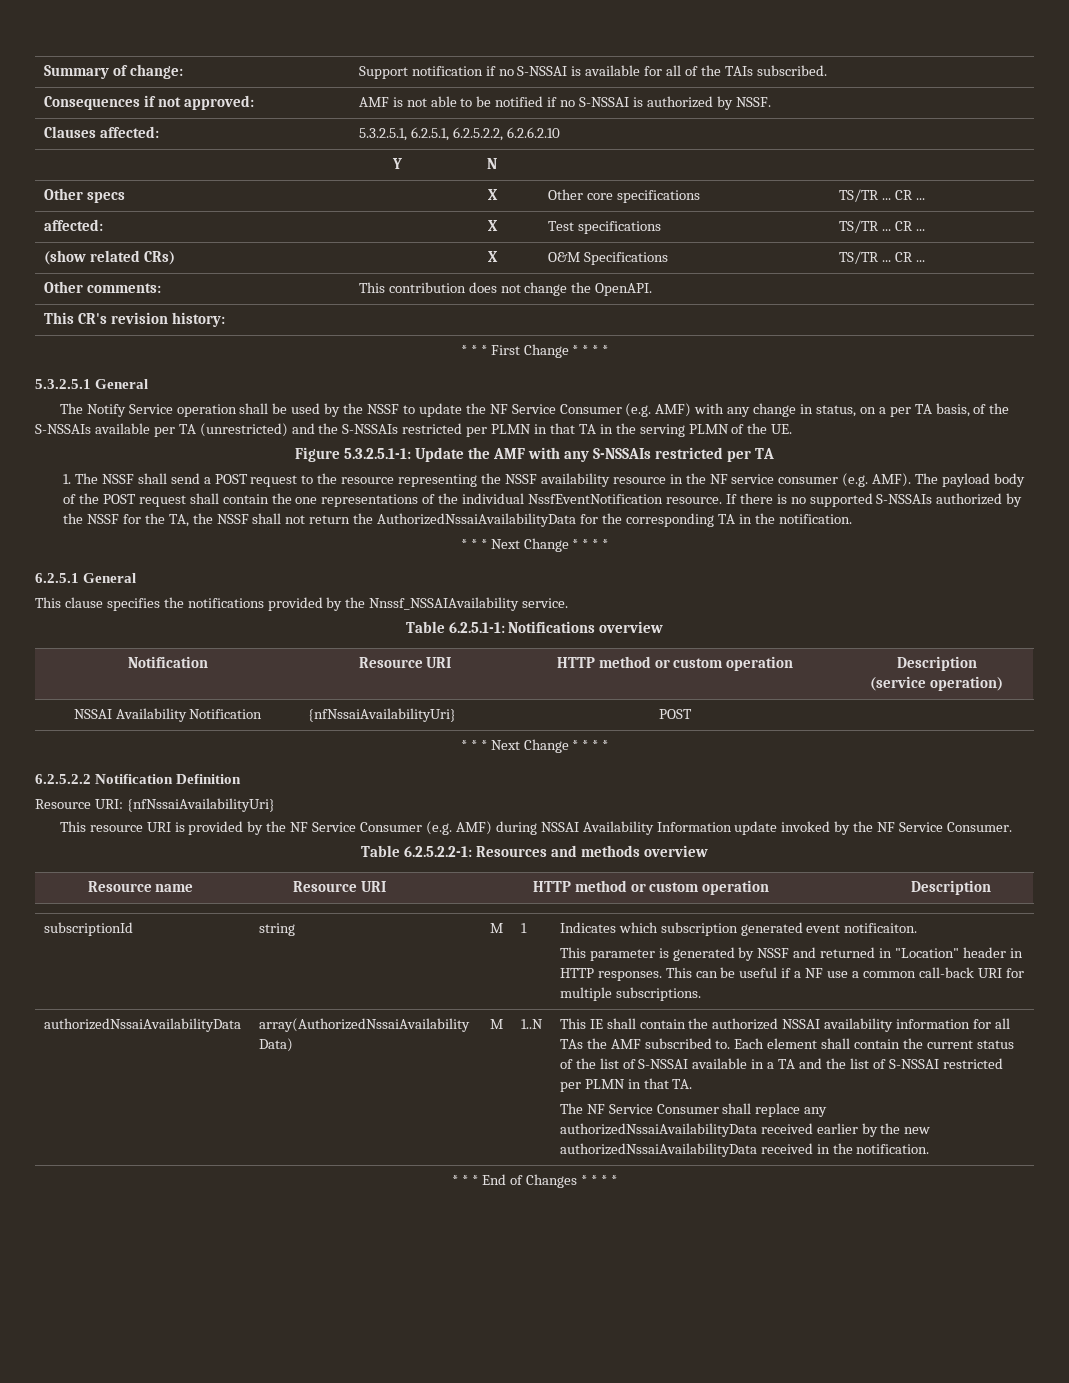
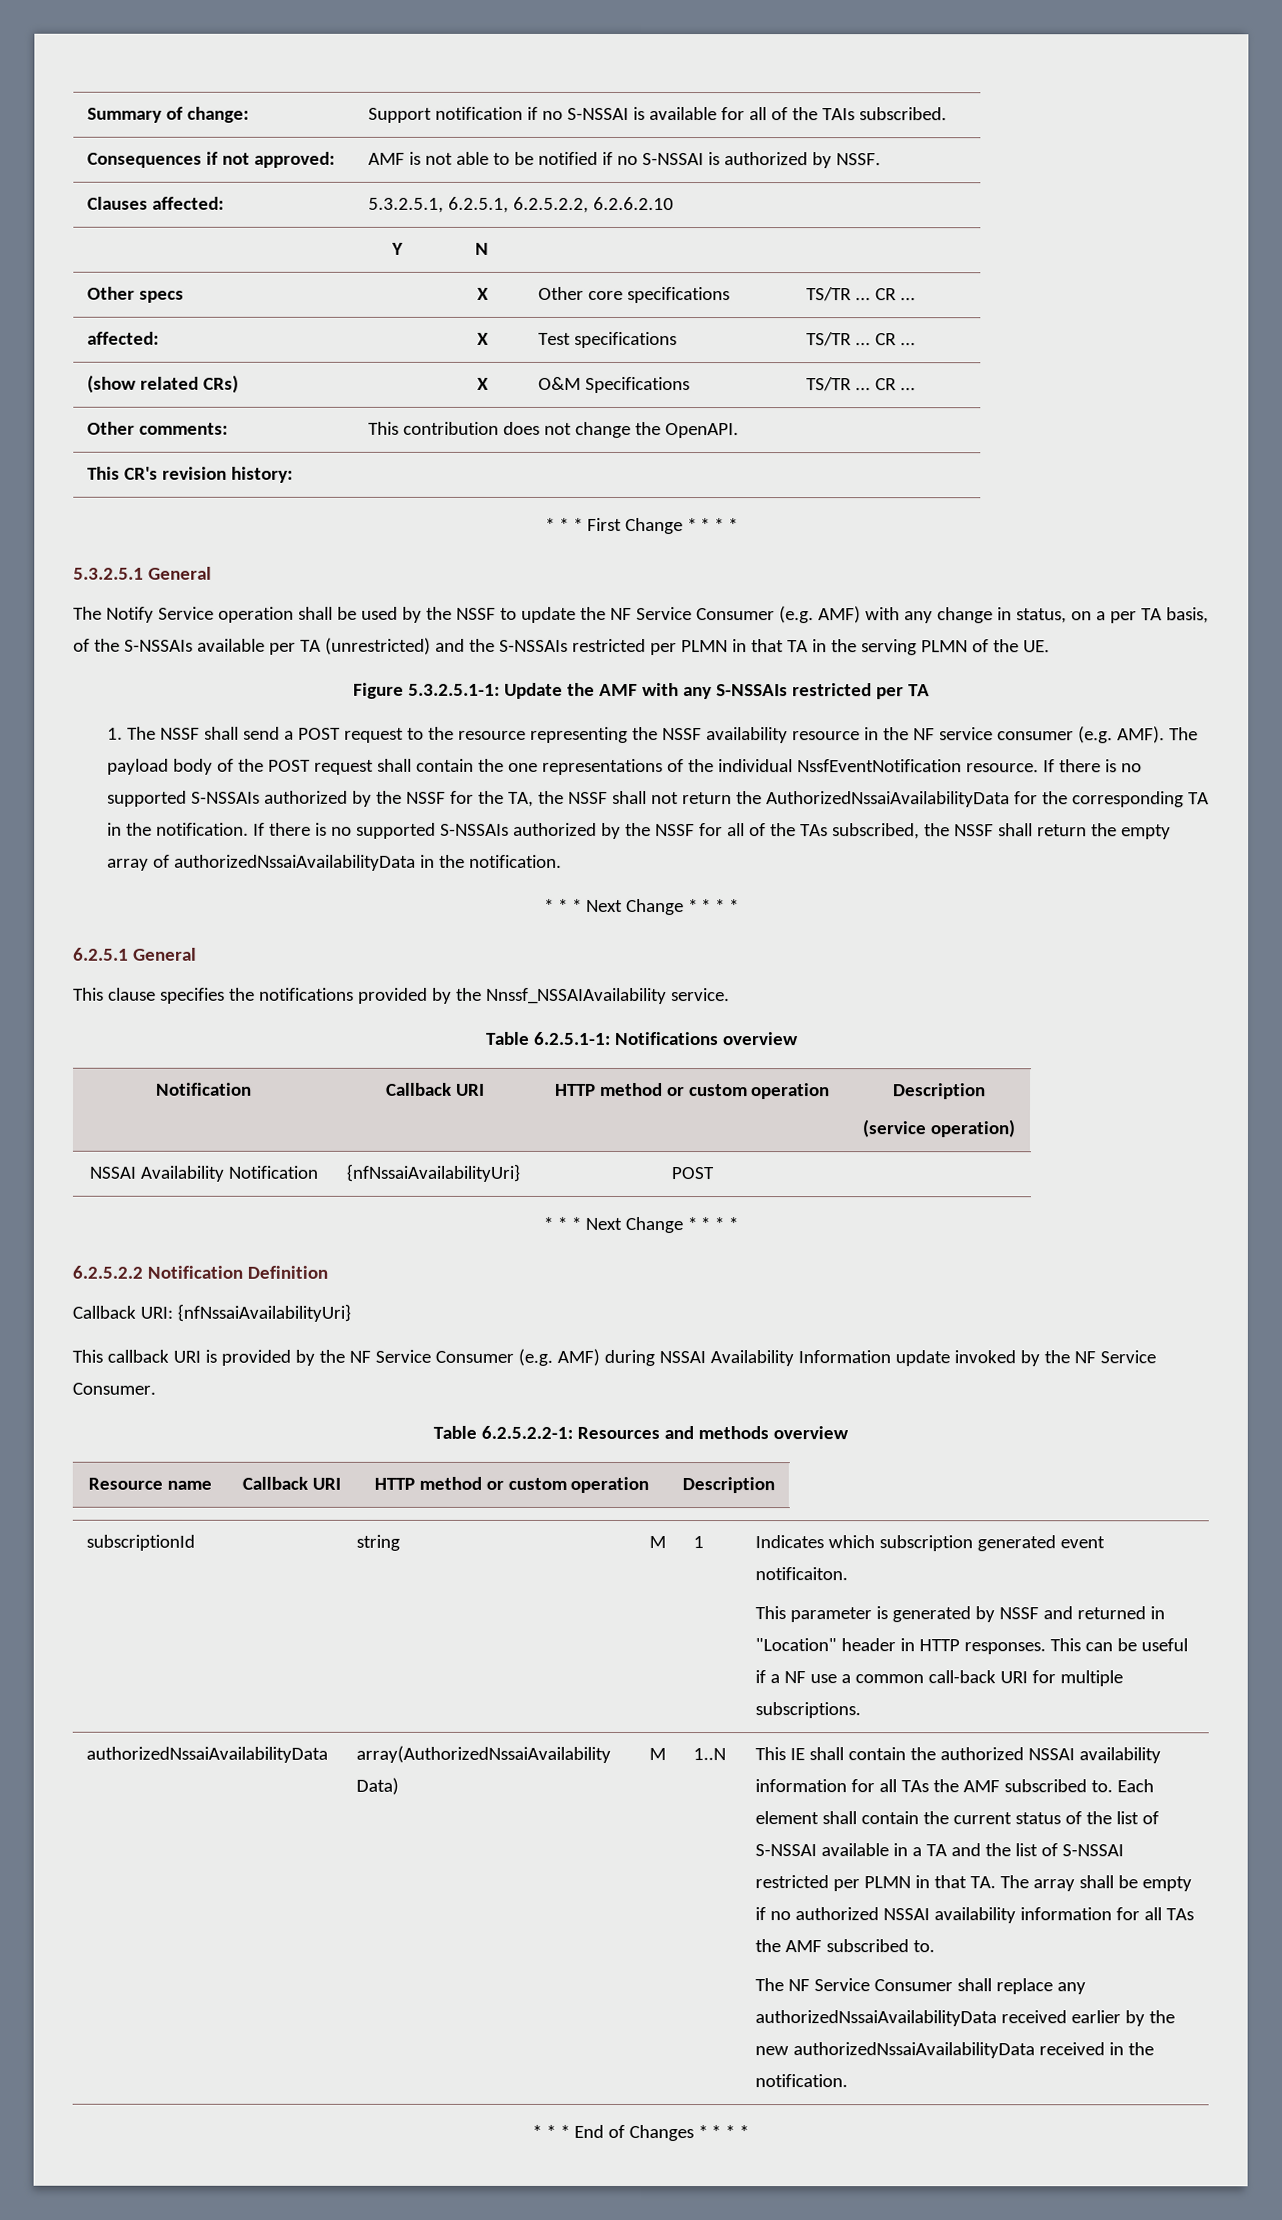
+ If there is no supported S-NSSAIs authorized by the NSSF for all of the TAs subscribed, the NSSF shall return the empty array of authorizedNssaiAvailabilityData in the notification.
- Notification | Resource URI | HTTP method or custom operation | Description
+ Notification | Callback URI | HTTP method or custom operation | Description
- Resource URI: {nfNssaiAvailabilityUri}
+ Callback URI: {nfNssaiAvailabilityUri}
- This resource URI is provided by the NF Service Consumer (e.g. AMF) during NSSAI Availability Information update invoked by the NF Service Consumer.
+ This callback URI is provided by the NF Service Consumer (e.g. AMF) during NSSAI Availability Information update invoked by the NF Service Consumer.
- Resource name | Resource URI | HTTP method or custom operation | Description
+ Resource name | Callback URI | HTTP method or custom operation | Description
- Each element shall contain the current status of the list of S-NSSAI available in a TA and the list of S-NSSAI restricted per PLMN in that TA.
+ Each element shall contain the current status of the list of S-NSSAI available in a TA and the list of S-NSSAI restricted per PLMN in that TA. The array shall be empty if no authorized NSSAI availability information for all TAs the AMF subscribed to.

